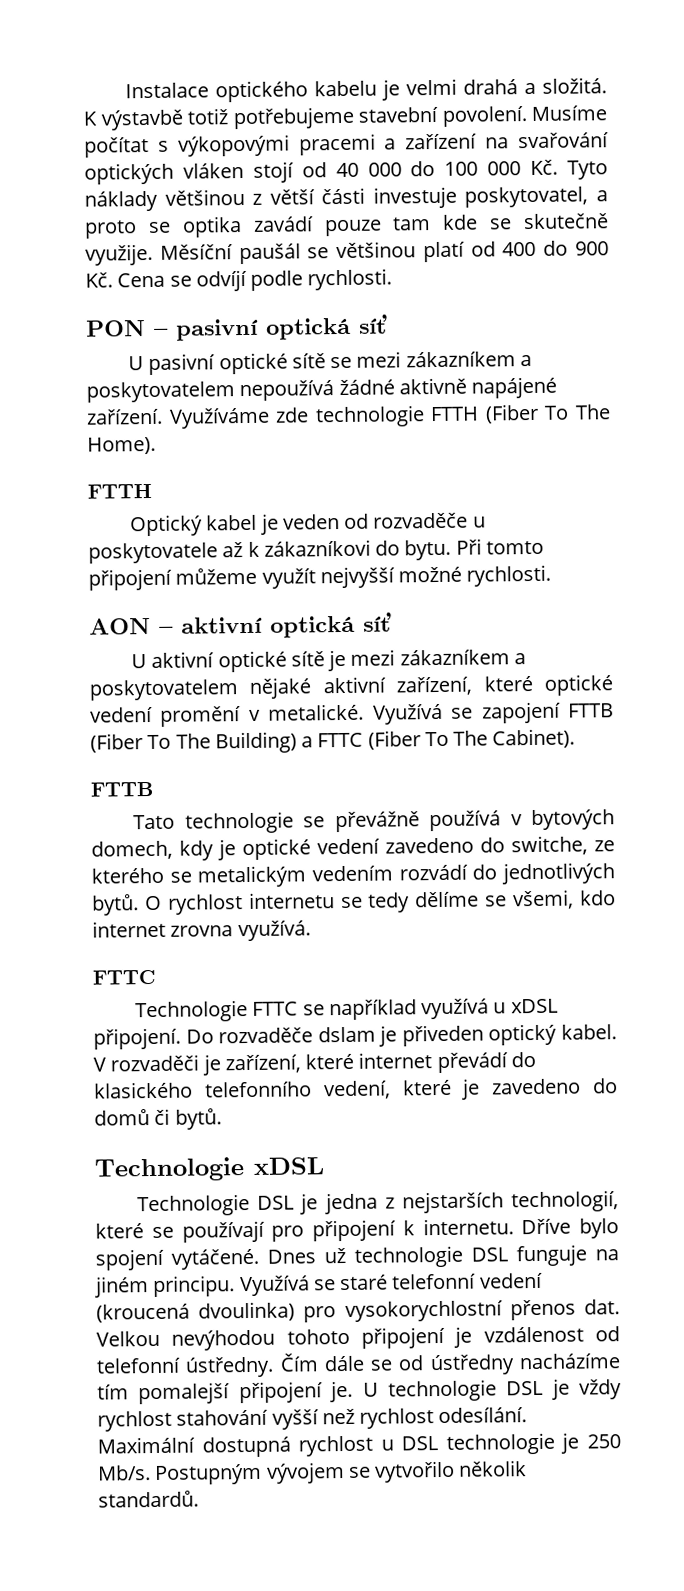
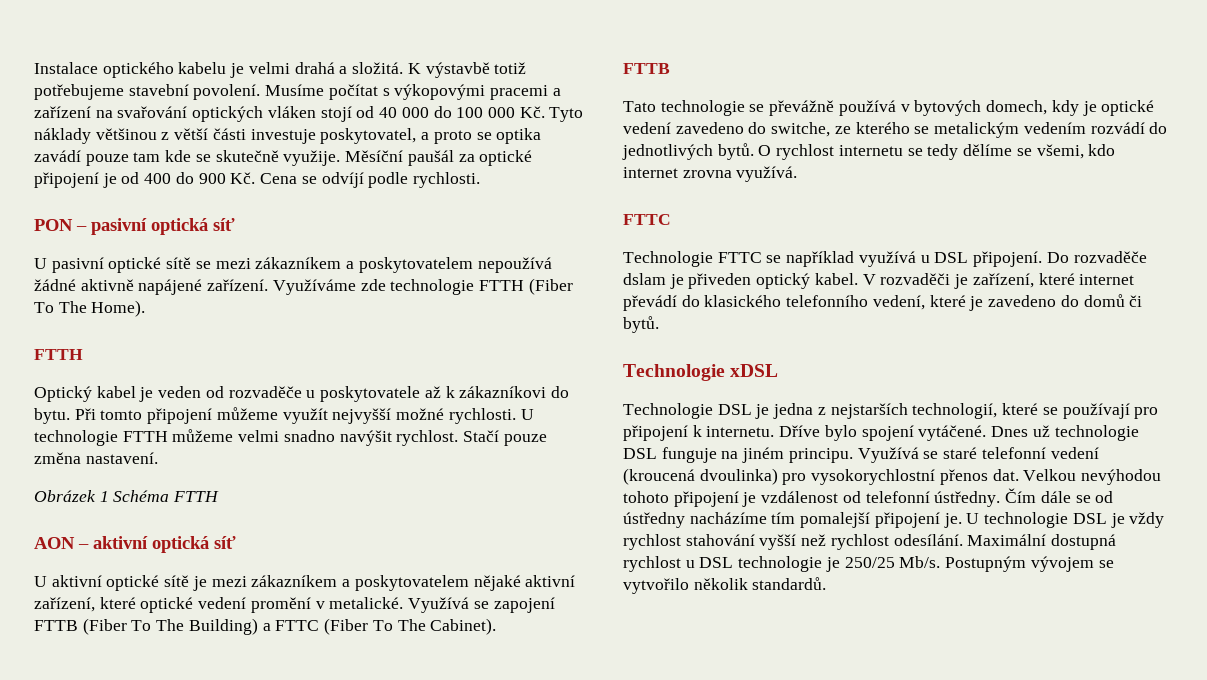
- Měsíční paušál se většinou platí od 400 do 900 Kč. Cena se odvíjí podle rychlosti.
+ Měsíční paušál za optické připojení je od 400 do 900 Kč. Cena se odvíjí podle rychlosti.
+ U technologie FTTH můžeme velmi snadno navýšit rychlost. Stačí pouze změna nastavení.
+ Obrázek 1 Schéma FTTH
- Technologie FTTC se například využívá u xDSL připojení.
+ Technologie FTTC se například využívá u DSL připojení.
- Maximální dostupná rychlost u DSL technologie je 250 Mb/s.
+ Maximální dostupná rychlost u DSL technologie je 250/25 Mb/s.

